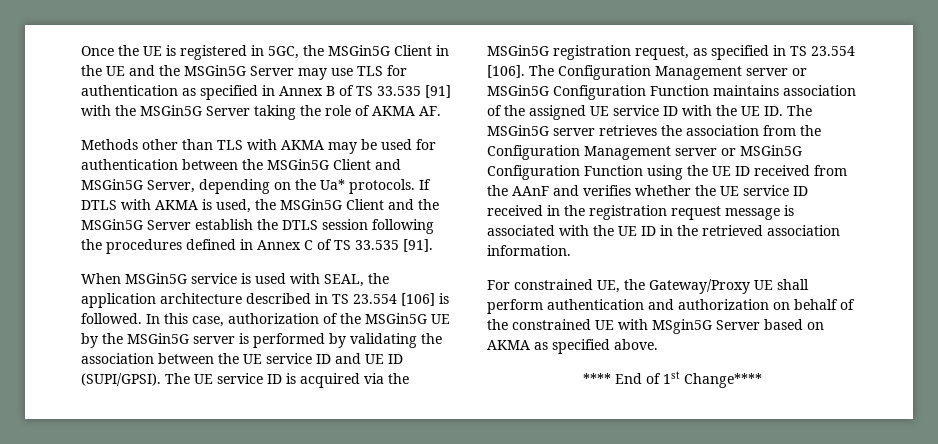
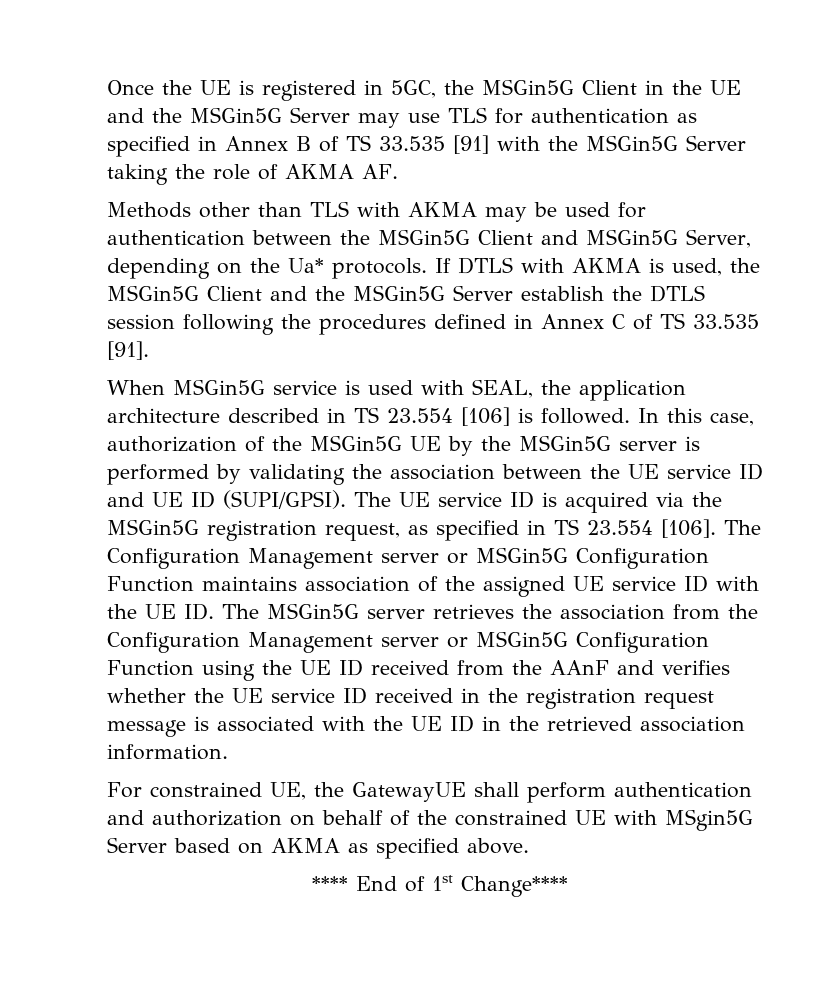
- For constrained UE, the Gateway/Proxy UE shall perform authentication and authorization on behalf of the constrained UE with MSgin5G Server based on AKMA as specified above.
+ For constrained UE, the GatewayUE shall perform authentication and authorization on behalf of the constrained UE with MSgin5G Server based on AKMA as specified above.

